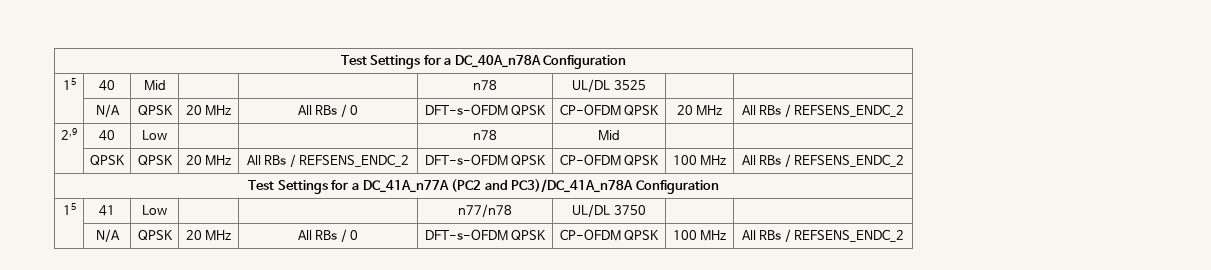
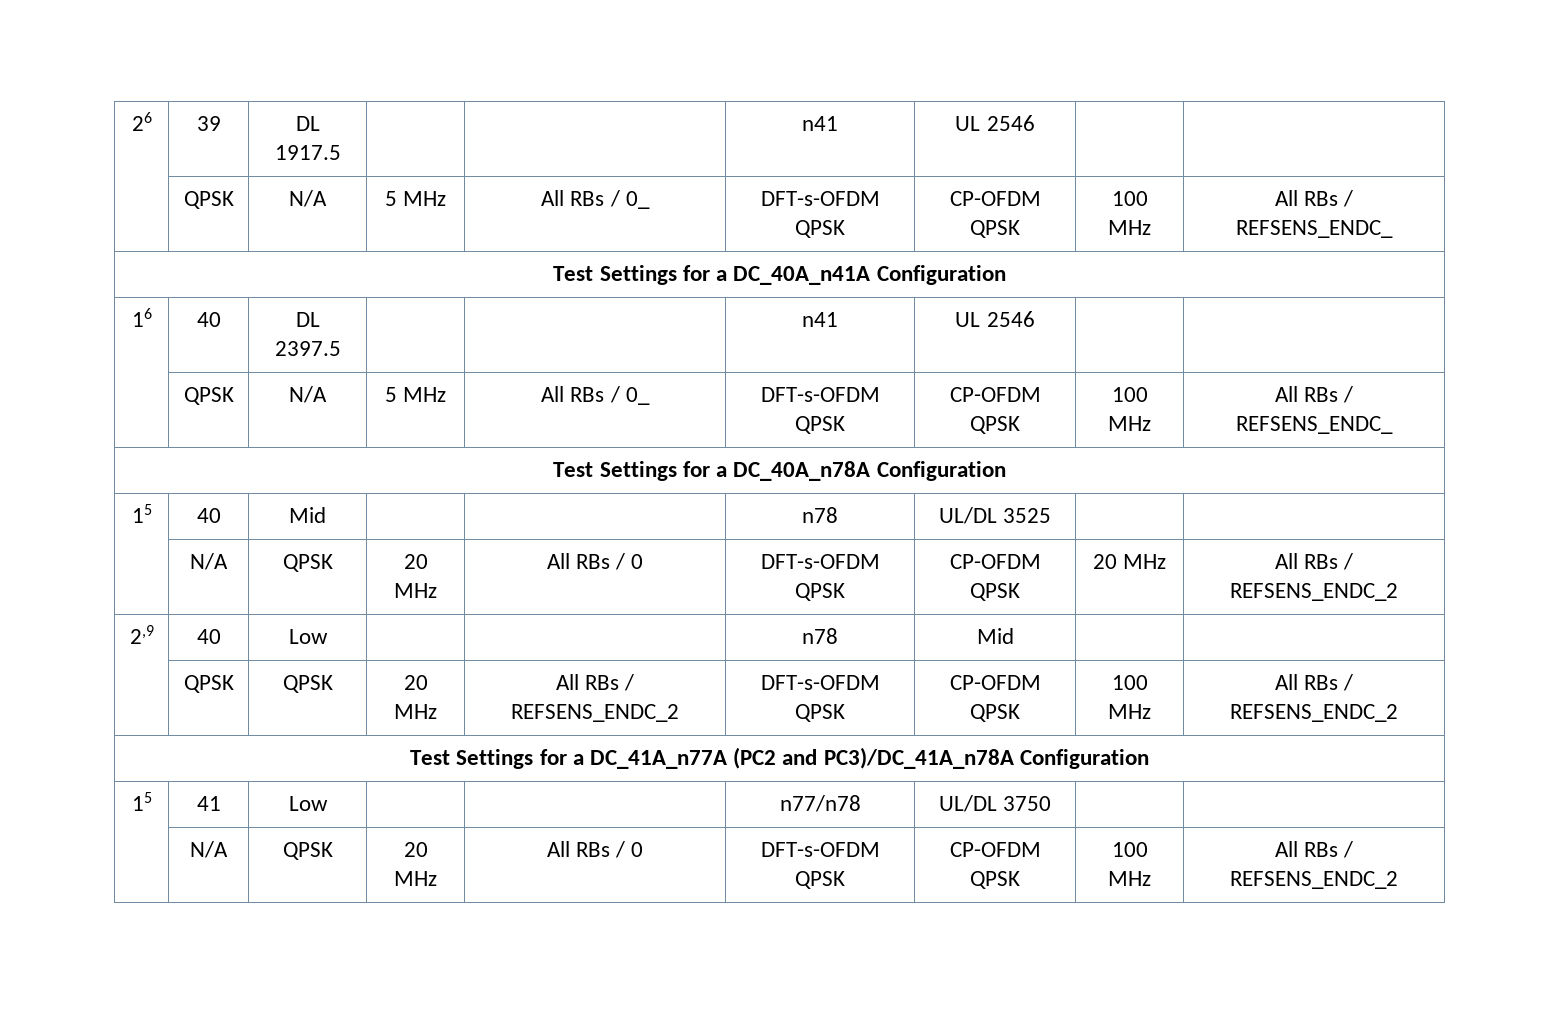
+ 26 | 39 | DL 1917.5 | | | n41 | UL 2546 | |
+ | QPSK | N/A | 5 MHz | All RBs / 0_ | DFT-s-OFDM QPSK | CP-OFDM QPSK | 100 MHz | All RBs / REFSENS_ENDC_
+ Test Settings for a DC_40A_n41A Configuration
+ 16 | 40 | DL 2397.5 | | | n41 | UL 2546 | |
+ | QPSK | N/A | 5 MHz | All RBs / 0_ | DFT-s-OFDM QPSK | CP-OFDM QPSK | 100 MHz | All RBs / REFSENS_ENDC_

